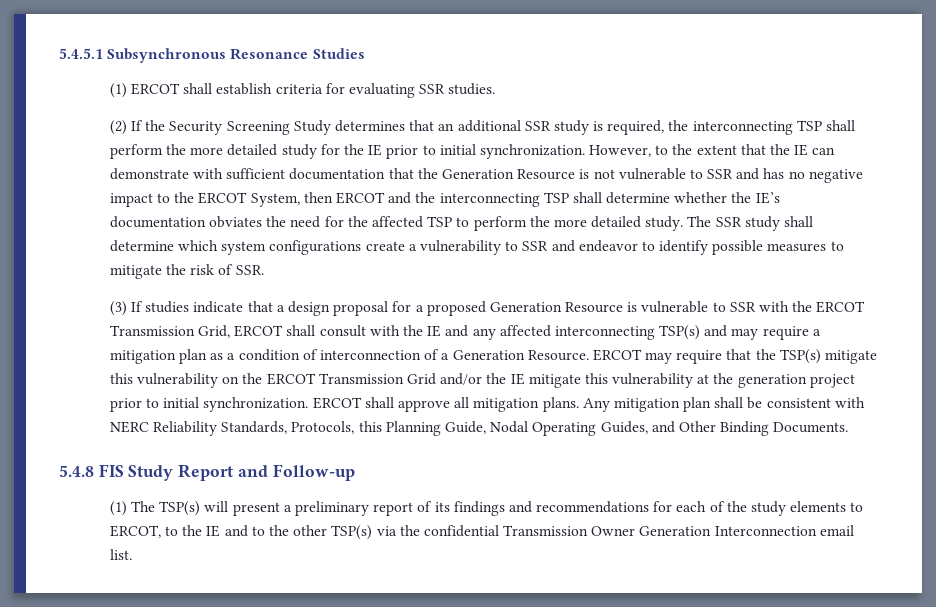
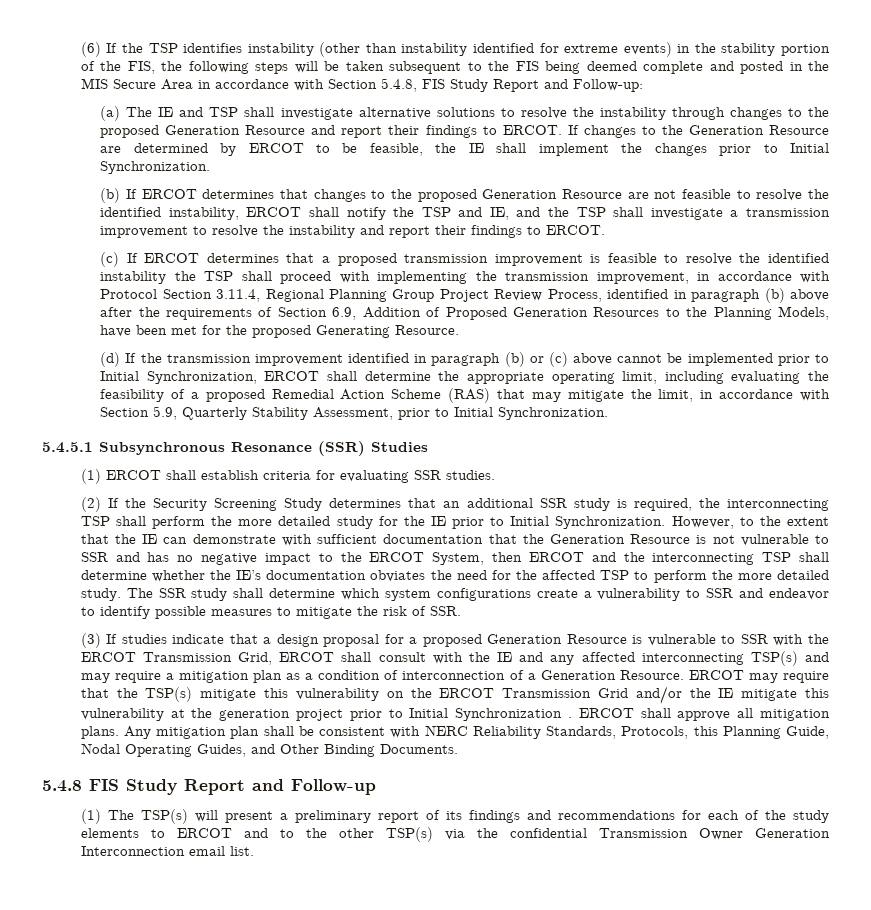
+ (6) If the TSP identifies instability (other than instability identified for extreme events) in the stability portion of the FIS, the following steps will be taken subsequent to the FIS being deemed complete and posted in the MIS Secure Area in accordance with Section 5.4.8, FIS Study Report and Follow-up:
+ (a) The IE and TSP shall investigate alternative solutions to resolve the instability through changes to the proposed Generation Resource and report their findings to ERCOT. If changes to the Generation Resource are determined by ERCOT to be feasible, the IE shall implement the changes prior to Initial Synchronization.
+ (b) If ERCOT determines that changes to the proposed Generation Resource are not feasible to resolve the identified instability, ERCOT shall notify the TSP and IE, and the TSP shall investigate a transmission improvement to resolve the instability and report their findings to ERCOT.
+ (c) If ERCOT determines that a proposed transmission improvement is feasible to resolve the identified instability the TSP shall proceed with implementing the transmission improvement, in accordance with Protocol Section 3.11.4, Regional Planning Group Project Review Process, identified in paragraph (b) above after the requirements of Section 6.9, Addition of Proposed Generation Resources to the Planning Models, have been met for the proposed Generating Resource.
+ (d) If the transmission improvement identified in paragraph (b) or (c) above cannot be implemented prior to Initial Synchronization, ERCOT shall determine the appropriate operating limit, including evaluating the feasibility of a proposed Remedial Action Scheme (RAS) that may mitigate the limit, in accordance with Section 5.9, Quarterly Stability Assessment, prior to Initial Synchronization.
- 5.4.5.1 Subsynchronous Resonance Studies
+ 5.4.5.1 Subsynchronous Resonance (SSR) Studies
- (2) If the Security Screening Study determines that an additional SSR study is required, the interconnecting TSP shall perform the more detailed study for the IE prior to initial synchronization.
+ (2) If the Security Screening Study determines that an additional SSR study is required, the interconnecting TSP shall perform the more detailed study for the IE prior to Initial Synchronization.
- ERCOT may require that the TSP(s) mitigate this vulnerability on the ERCOT Transmission Grid and/or the IE mitigate this vulnerability at the generation project prior to initial synchronization.
+ ERCOT may require that the TSP(s) mitigate this vulnerability on the ERCOT Transmission Grid and/or the IE mitigate this vulnerability at the generation project prior to Initial Synchronization .
- (1) The TSP(s) will present a preliminary report of its findings and recommendations for each of the study elements to ERCOT, to the IE and to the other TSP(s) via the confidential Transmission Owner Generation Interconnection email list.
+ (1) The TSP(s) will present a preliminary report of its findings and recommendations for each of the study elements to ERCOT and to the other TSP(s) via the confidential Transmission Owner Generation Interconnection email list.

